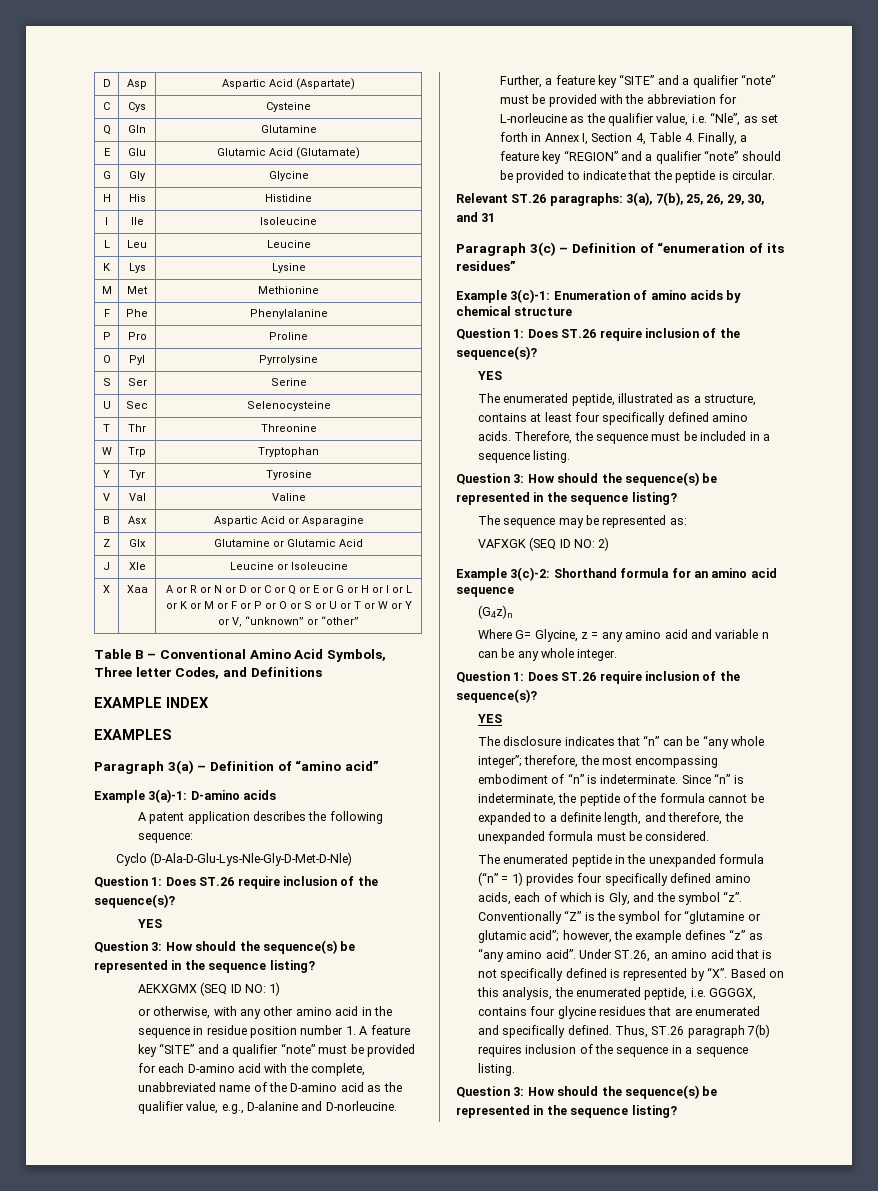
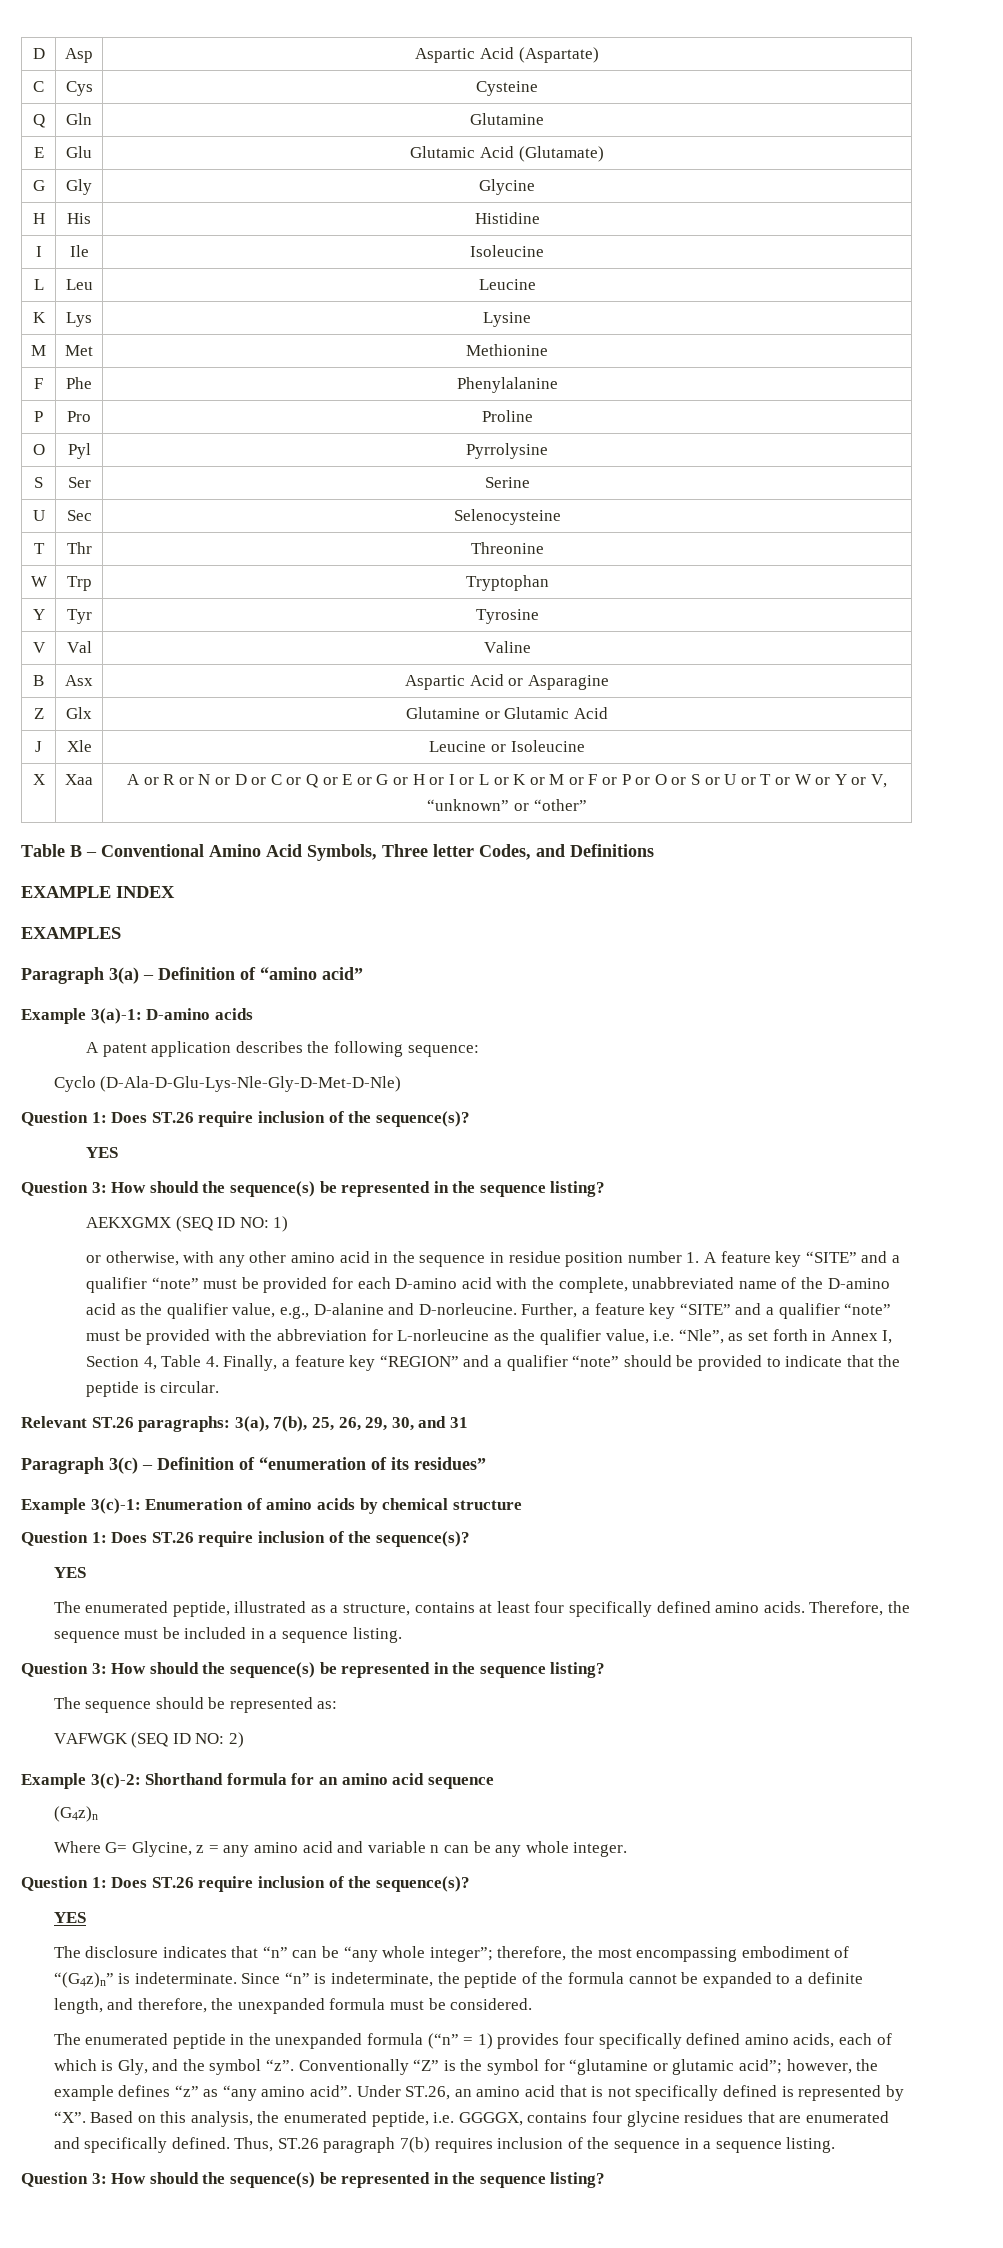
- The sequence may be represented as:
+ The sequence should be represented as:
- VAFXGK (SEQ ID NO: 2)
+ VAFWGK (SEQ ID NO: 2)
- The disclosure indicates that “n” can be “any whole integer”; therefore, the most encompassing embodiment of “n” is indeterminate.
+ The disclosure indicates that “n” can be “any whole integer”; therefore, the most encompassing embodiment of “(G4z)n” is indeterminate.

